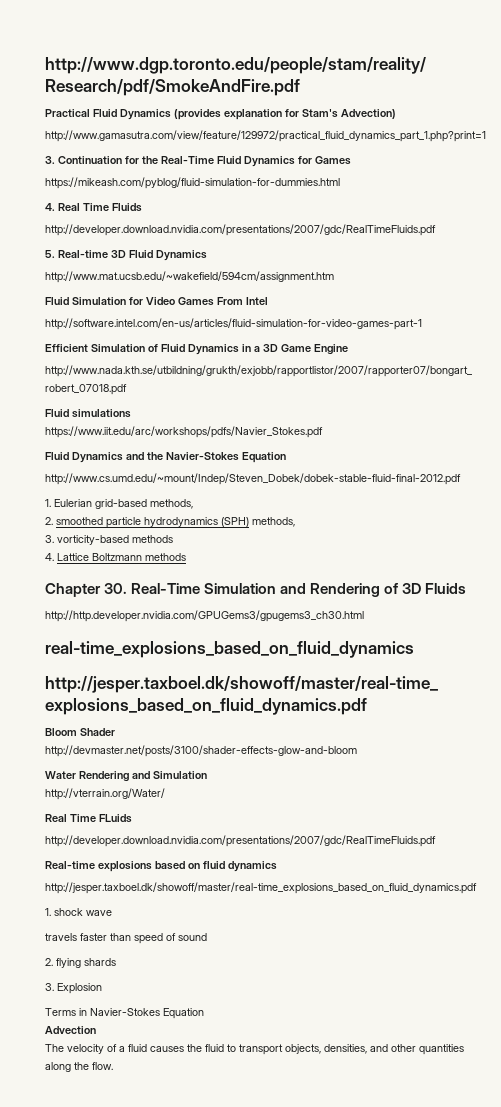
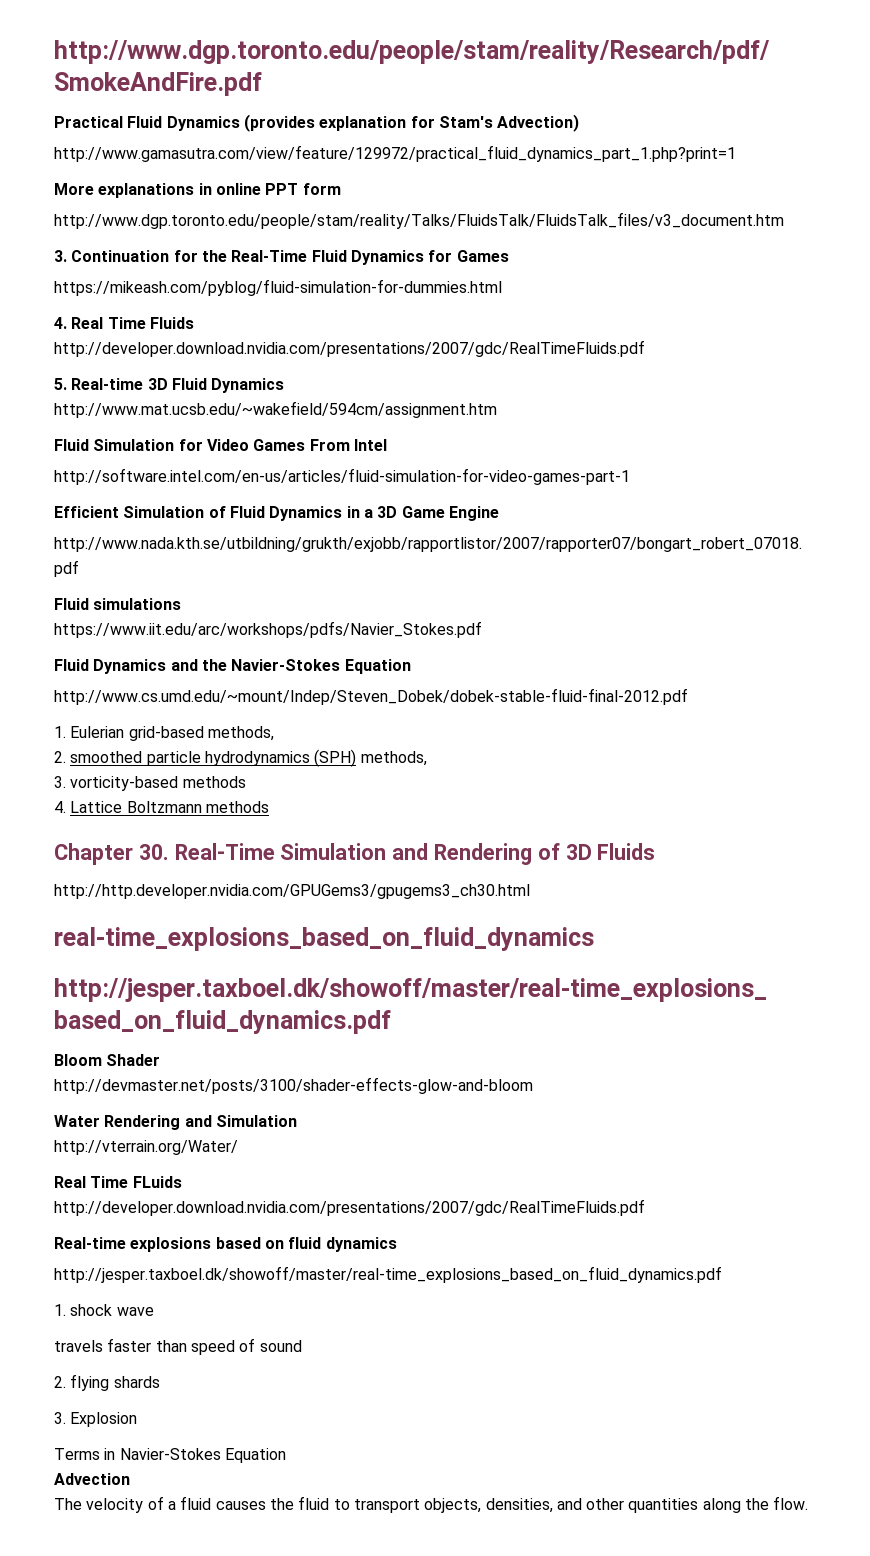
+ More explanations in online PPT form
+ http://www.dgp.toronto.edu/people/stam/reality/Talks/FluidsTalk/FluidsTalk_files/v3_document.htm

